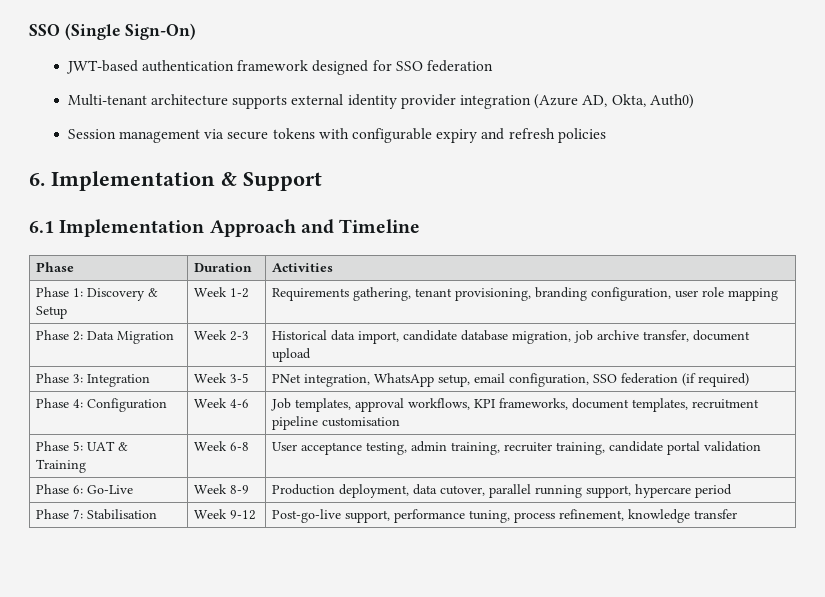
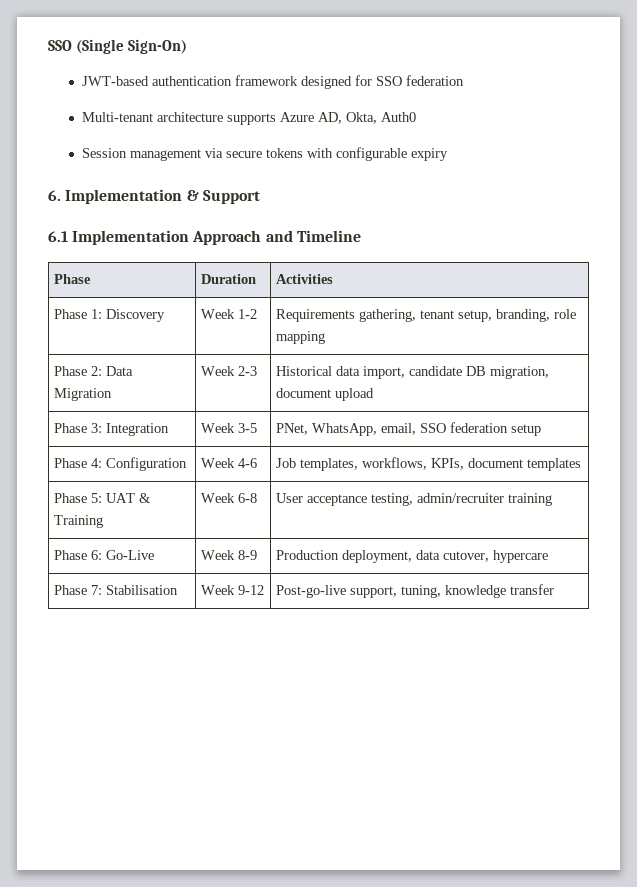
- Multi-tenant architecture supports external identity provider integration (Azure AD, Okta, Auth0)
+ Multi-tenant architecture supports Azure AD, Okta, Auth0
- Session management via secure tokens with configurable expiry and refresh policies
+ Session management via secure tokens with configurable expiry
- Phase 1: Discovery & Setup | Week 1-2 | Requirements gathering, tenant provisioning, branding configuration, user role mapping
+ Phase 1: Discovery | Week 1-2 | Requirements gathering, tenant setup, branding, role mapping
- Phase 2: Data Migration | Week 2-3 | Historical data import, candidate database migration, job archive transfer, document upload
+ Phase 2: Data Migration | Week 2-3 | Historical data import, candidate DB migration, document upload
- Phase 3: Integration | Week 3-5 | PNet integration, WhatsApp setup, email configuration, SSO federation (if required)
+ Phase 3: Integration | Week 3-5 | PNet, WhatsApp, email, SSO federation setup
- Phase 4: Configuration | Week 4-6 | Job templates, approval workflows, KPI frameworks, document templates, recruitment pipeline customisation
+ Phase 4: Configuration | Week 4-6 | Job templates, workflows, KPIs, document templates
- Phase 5: UAT & Training | Week 6-8 | User acceptance testing, admin training, recruiter training, candidate portal validation
+ Phase 5: UAT & Training | Week 6-8 | User acceptance testing, admin/recruiter training
- Phase 6: Go-Live | Week 8-9 | Production deployment, data cutover, parallel running support, hypercare period
+ Phase 6: Go-Live | Week 8-9 | Production deployment, data cutover, hypercare
- Phase 7: Stabilisation | Week 9-12 | Post-go-live support, performance tuning, process refinement, knowledge transfer
+ Phase 7: Stabilisation | Week 9-12 | Post-go-live support, tuning, knowledge transfer

